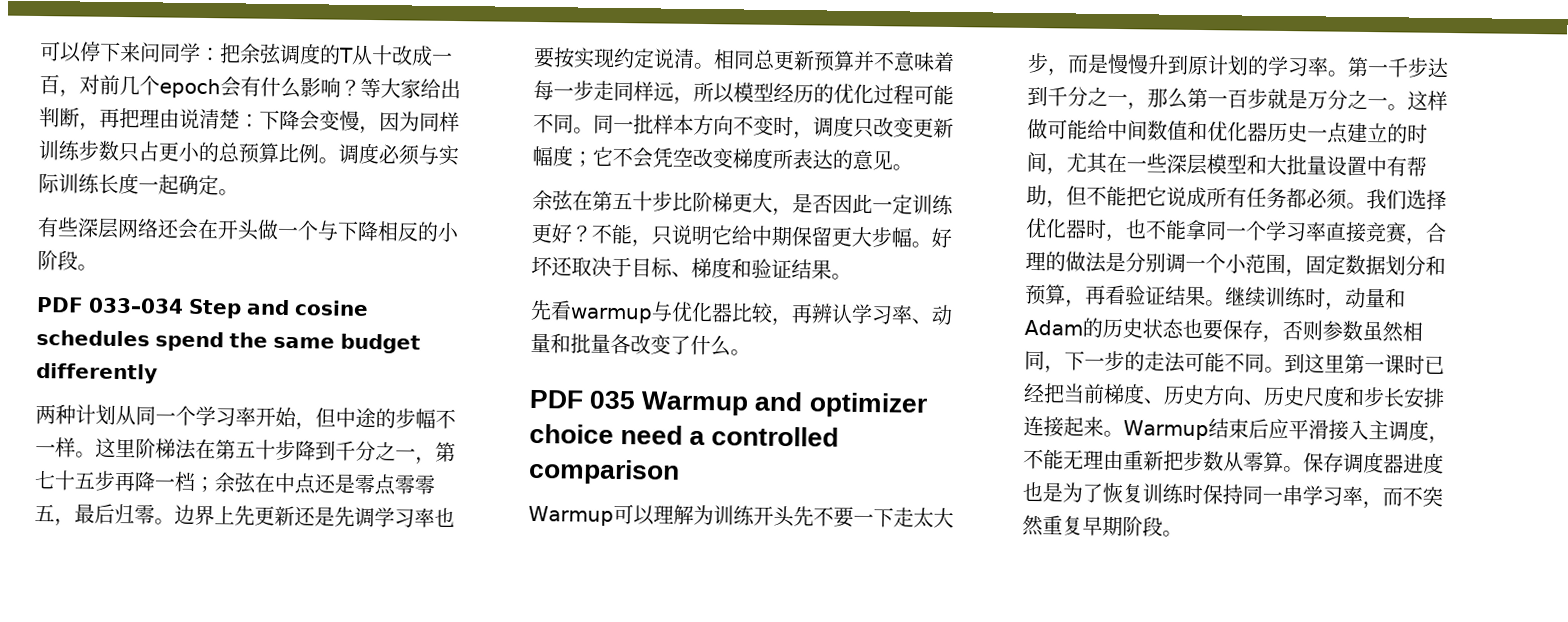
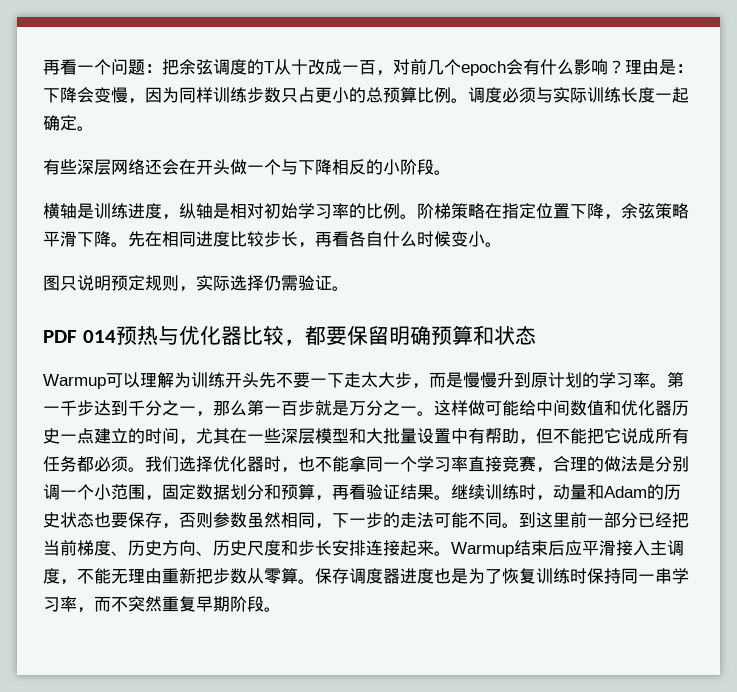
- 可以停下来问同学：把余弦调度的T从十改成一百，对前几个epoch会有什么影响？
+ 再看一个问题：把余弦调度的T从十改成一百，对前几个epoch会有什么影响？
- 等大家给出判断，再把理由说清楚：下降会变慢，因为同样训练步数只占更小的总预算比例。
+ 理由是：下降会变慢，因为同样训练步数只占更小的总预算比例。
- PDF 033–034 Step and cosine schedules spend the same budget differently
- 两种计划从同一个学习率开始，但中途的步幅不一样。这里阶梯法在第五十步降到千分之一，第七十五步再降一档；余弦在中点还是零点零零五，最后归零。边界上先更新还是先调学习率也要按实现约定说清。相同总更新预算并不意味着每一步走同样远，所以模型经历的优化过程可能不同。同一批样本方向不变时，调度只改变更新幅度；它不会凭空改变梯度所表达的意见。
- 余弦在第五十步比阶梯更大，是否因此一定训练更好？不能，只说明它给中期保留更大步幅。好坏还取决于目标、梯度和验证结果。
- 先看warmup与优化器比较，再辨认学习率、动量和批量各改变了什么。
- PDF 035 Warmup and optimizer choice need a controlled comparison
+ 横轴是训练进度，纵轴是相对初始学习率的比例。阶梯策略在指定位置下降，余弦策略平滑下降。先在相同进度比较步长，再看各自什么时候变小。
+ 图只说明预定规则，实际选择仍需验证。
+ PDF 014预热与优化器比较，都要保留明确预算和状态
- 到这里第一课时已经把当前梯度、历史方向、历史尺度和步长安排连接起来。
+ 到这里前一部分已经把当前梯度、历史方向、历史尺度和步长安排连接起来。

